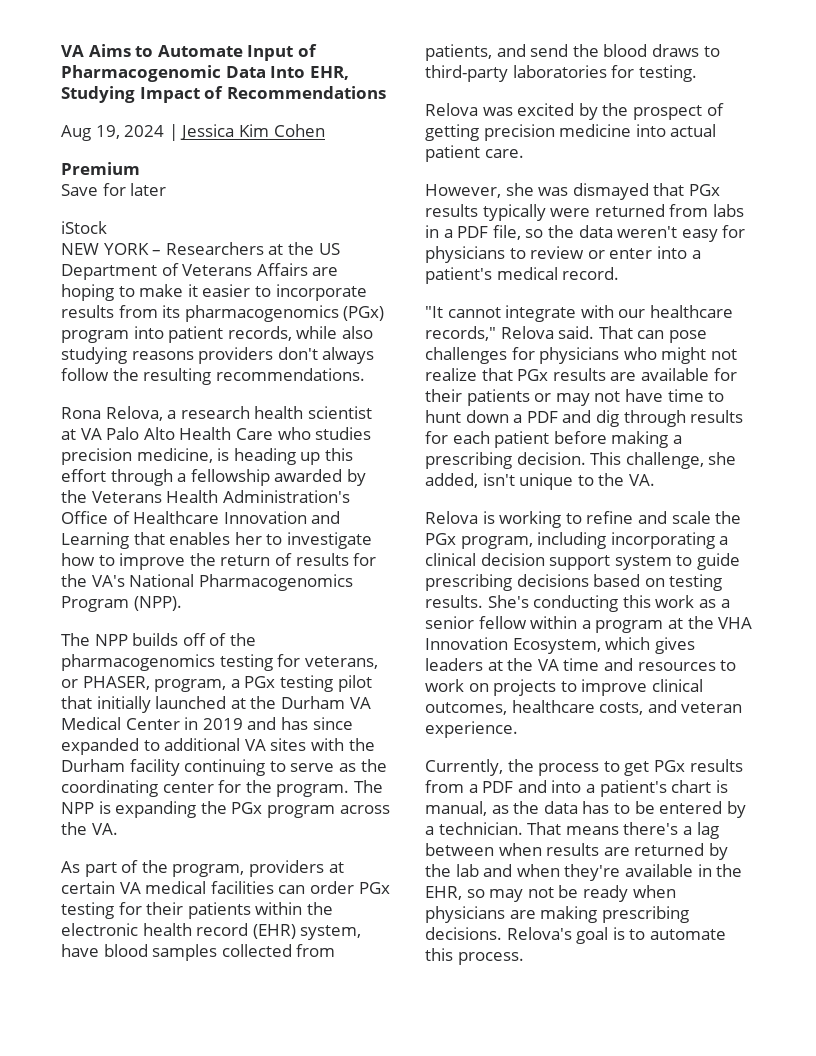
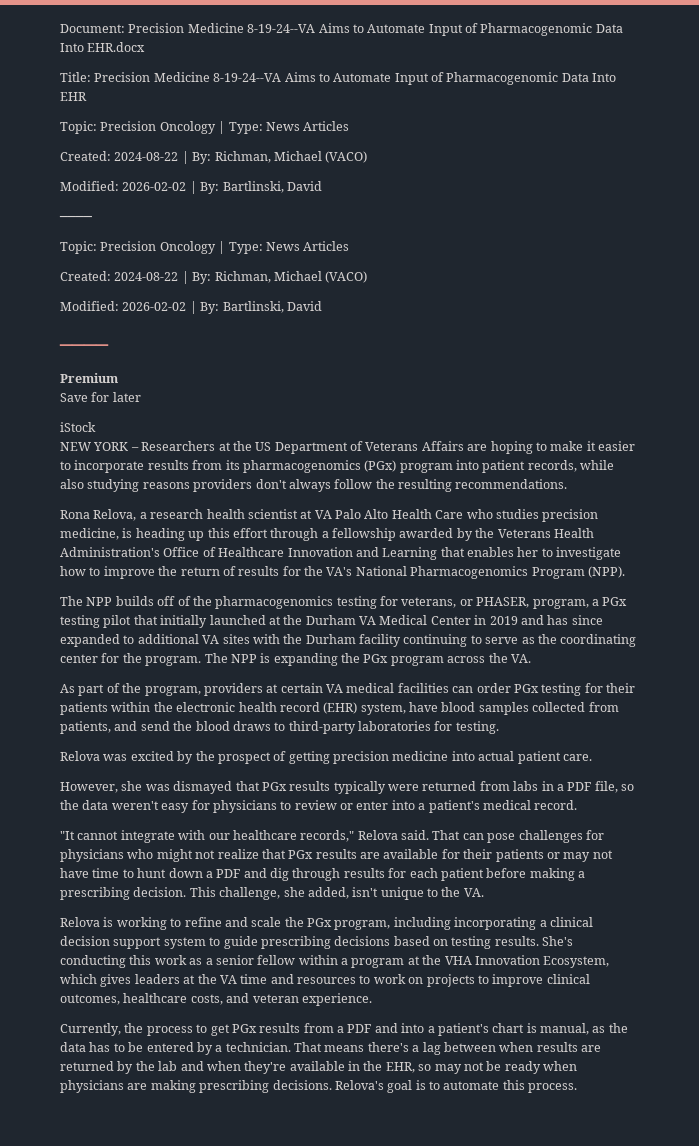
- VA Aims to Automate Input of Pharmacogenomic Data Into EHR, Studying Impact of Recommendations
- Aug 19, 2024 | Jessica Kim Cohen
+ Document: Precision Medicine 8-19-24--VA Aims to Automate Input of Pharmacogenomic Data Into EHR.docx
+ Title: Precision Medicine 8-19-24--VA Aims to Automate Input of Pharmacogenomic Data Into EHR
+ Topic: Precision Oncology | Type: News Articles
+ Created: 2024-08-22 | By: Richman, Michael (VACO)
+ Modified: 2026-02-02 | By: Bartlinski, David
+ ────
+ Topic: Precision Oncology | Type: News Articles
+ Created: 2024-08-22 | By: Richman, Michael (VACO)
+ Modified: 2026-02-02 | By: Bartlinski, David
+ ────

